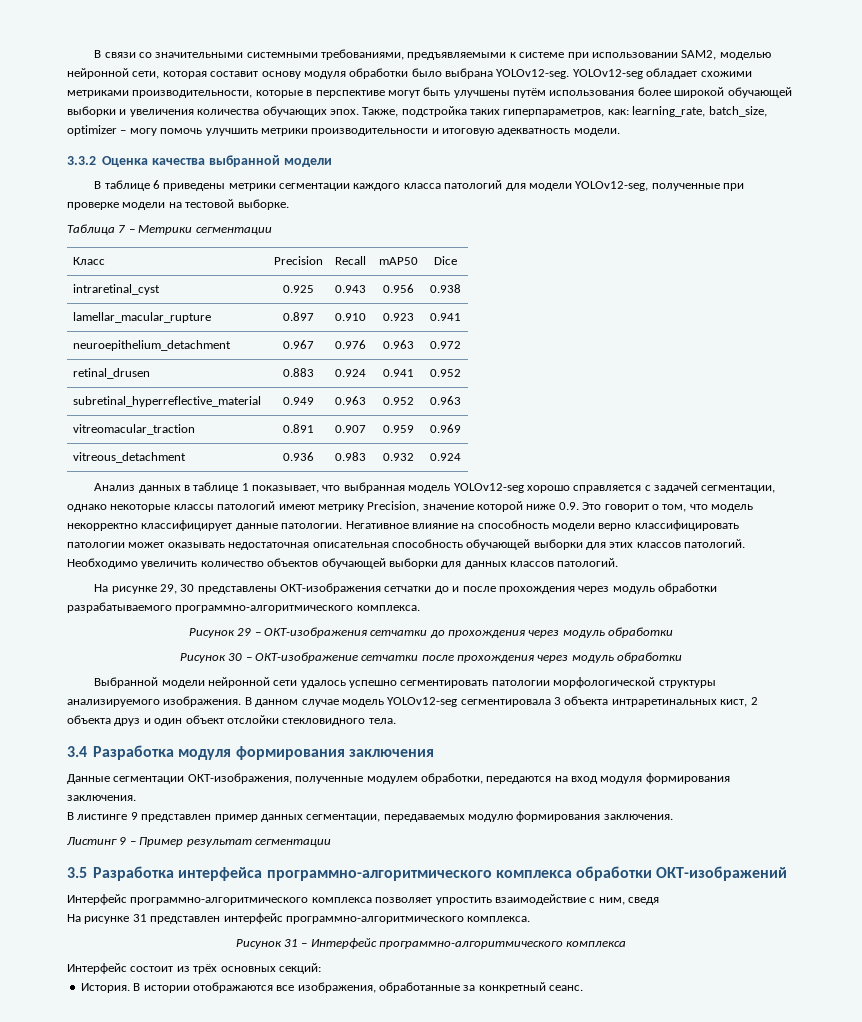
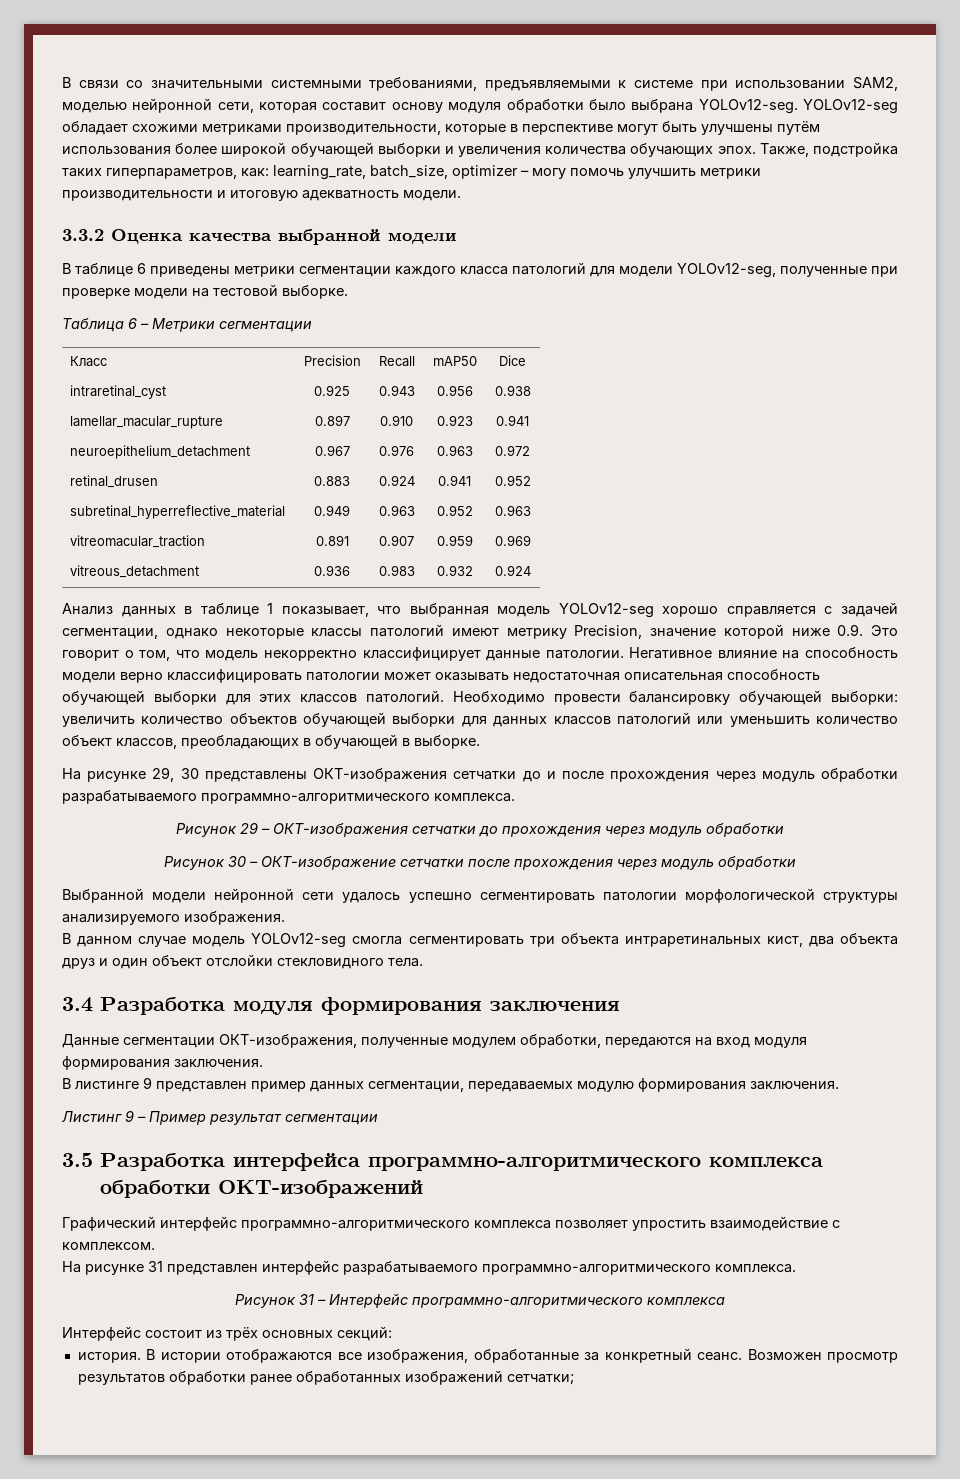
- Таблица 7 – Метрики сегментации
+ Таблица 6 – Метрики сегментации
- Необходимо увеличить количество объектов обучающей выборки для данных классов патологий.
+ Необходимо провести балансировку обучающей выборки: увеличить количество объектов обучающей выборки для данных классов патологий или уменьшить количество объект классов, преобладающих в обучающей в выборке.
- Выбранной модели нейронной сети удалось успешно сегментировать патологии морфологической структуры анализируемого изображения. В данном случае модель YOLOv12-seg сегментировала 3 объекта интраретинальных кист, 2 объекта друз и один объект отслойки стекловидного тела.
+ Выбранной модели нейронной сети удалось успешно сегментировать патологии морфологической структуры анализируемого изображения.
+ В данном случае модель YOLOv12-seg смогла сегментировать три объекта интраретинальных кист, два объекта друз и один объект отслойки стекловидного тела.
- Интерфейс программно-алгоритмического комплекса позволяет упростить взаимодействие с ним, сведя
+ Графический интерфейс программно-алгоритмического комплекса позволяет упростить взаимодействие с комплексом.
- На рисунке 31 представлен интерфейс программно-алгоритмического комплекса.
+ На рисунке 31 представлен интерфейс разрабатываемого программно-алгоритмического комплекса.
- История.
+ история.
+ Возможен просмотр результатов обработки ранее обработанных изображений сетчатки;

